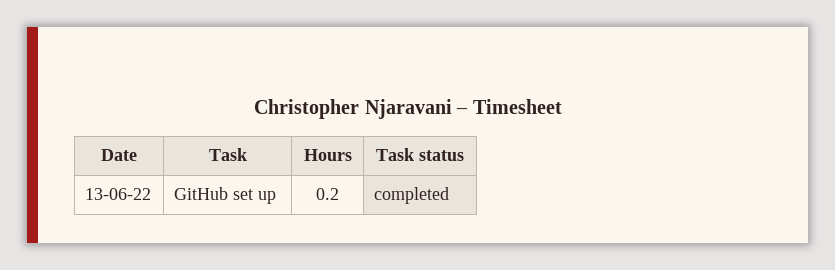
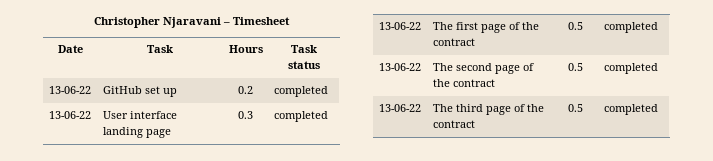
+ 13-06-22 | User interface landing page | 0.3 | completed
+ 13-06-22 | The first page of the contract | 0.5 | completed
+ 13-06-22 | The second page of the contract | 0.5 | completed
+ 13-06-22 | The third page of the contract | 0.5 | completed

